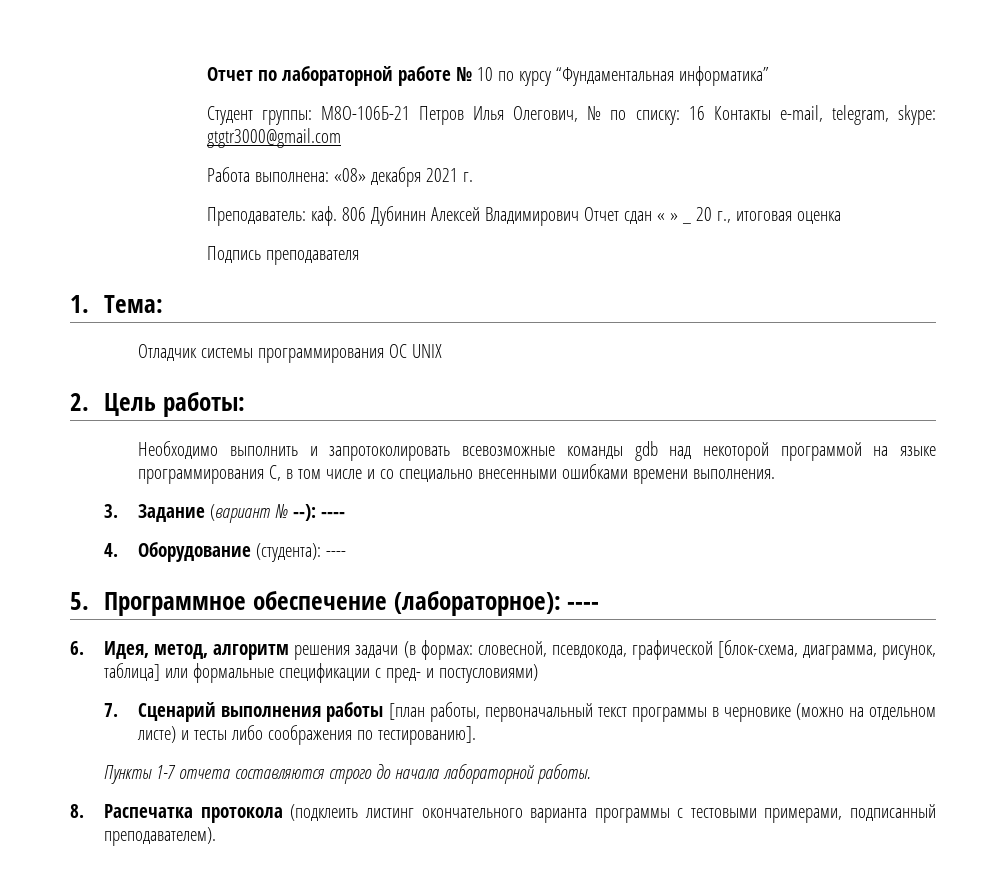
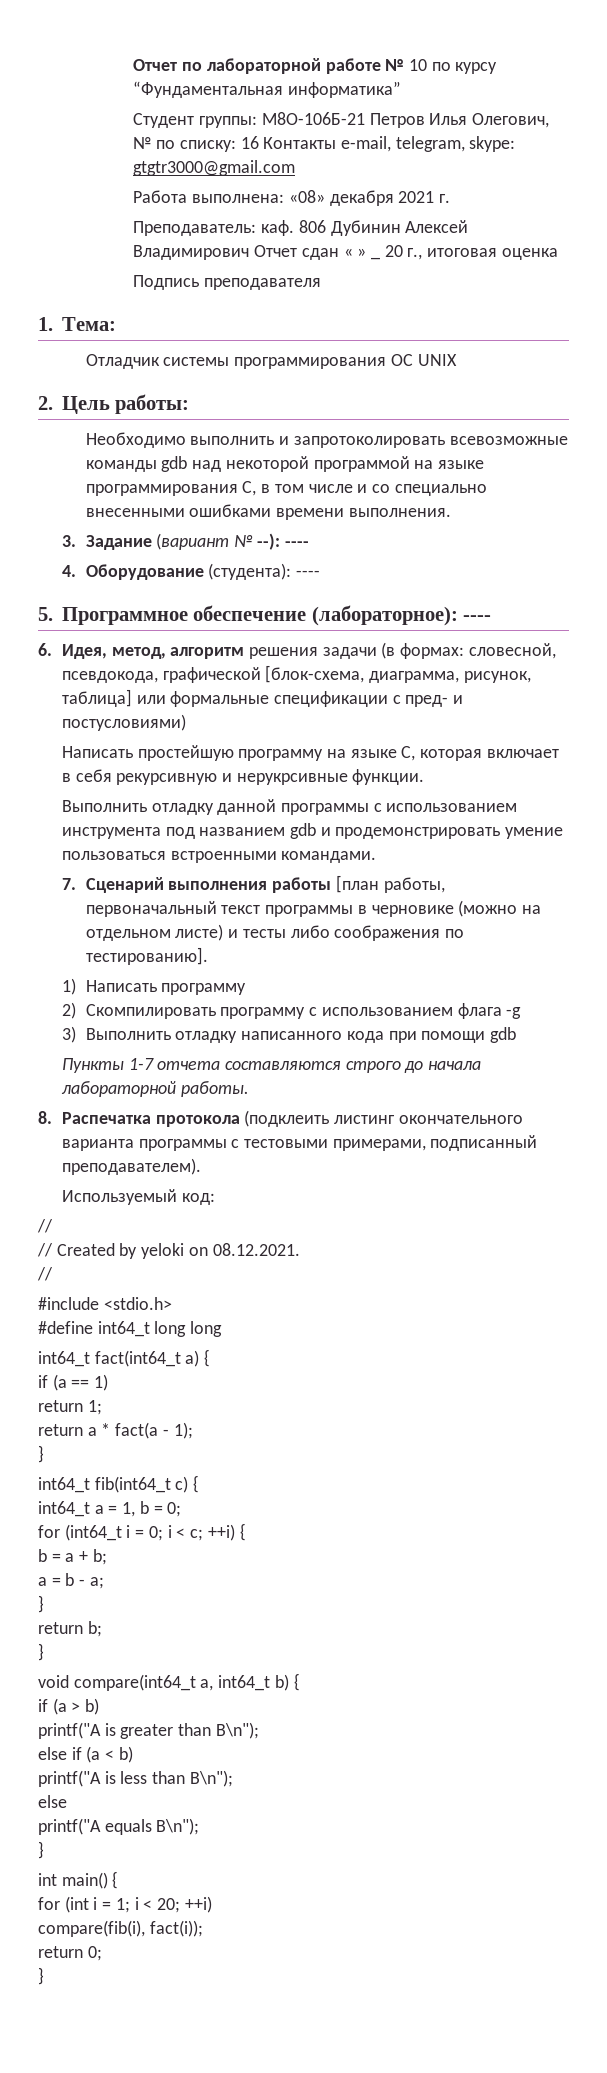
+ Написать простейшую программу на языке С, которая включает в себя рекурсивную и нерукрсивные функции.
+ Выполнить отладку данной программы с использованием инструмента под названием gdb и продемонстрировать умение пользоваться встроенными командами.
+ 1) Написать программу
+ 2) Скомпилировать программу с использованием флага -g
+ 3) Выполнить отладку написанного кода при помощи gdb
+ Используемый код:
+ //
+ // Created by yeloki on 08.12.2021.
+ //
+ #include <stdio.h>
+ #define int64_t long long
+ int64_t fact(int64_t a) {
+ if (a == 1)
+ return 1;
+ return a * fact(a - 1);
+ }
+ int64_t fib(int64_t c) {
+ int64_t a = 1, b = 0;
+ for (int64_t i = 0; i < c; ++i) {
+ b = a + b;
+ a = b - a;
+ }
+ return b;
+ }
+ void compare(int64_t a, int64_t b) {
+ if (a > b)
+ printf("A is greater than B\n");
+ else if (a < b)
+ printf("A is less than B\n");
+ else
+ printf("A equals B\n");
+ }
+ int main() {
+ for (int i = 1; i < 20; ++i)
+ compare(fib(i), fact(i));
+ return 0;
+ }

